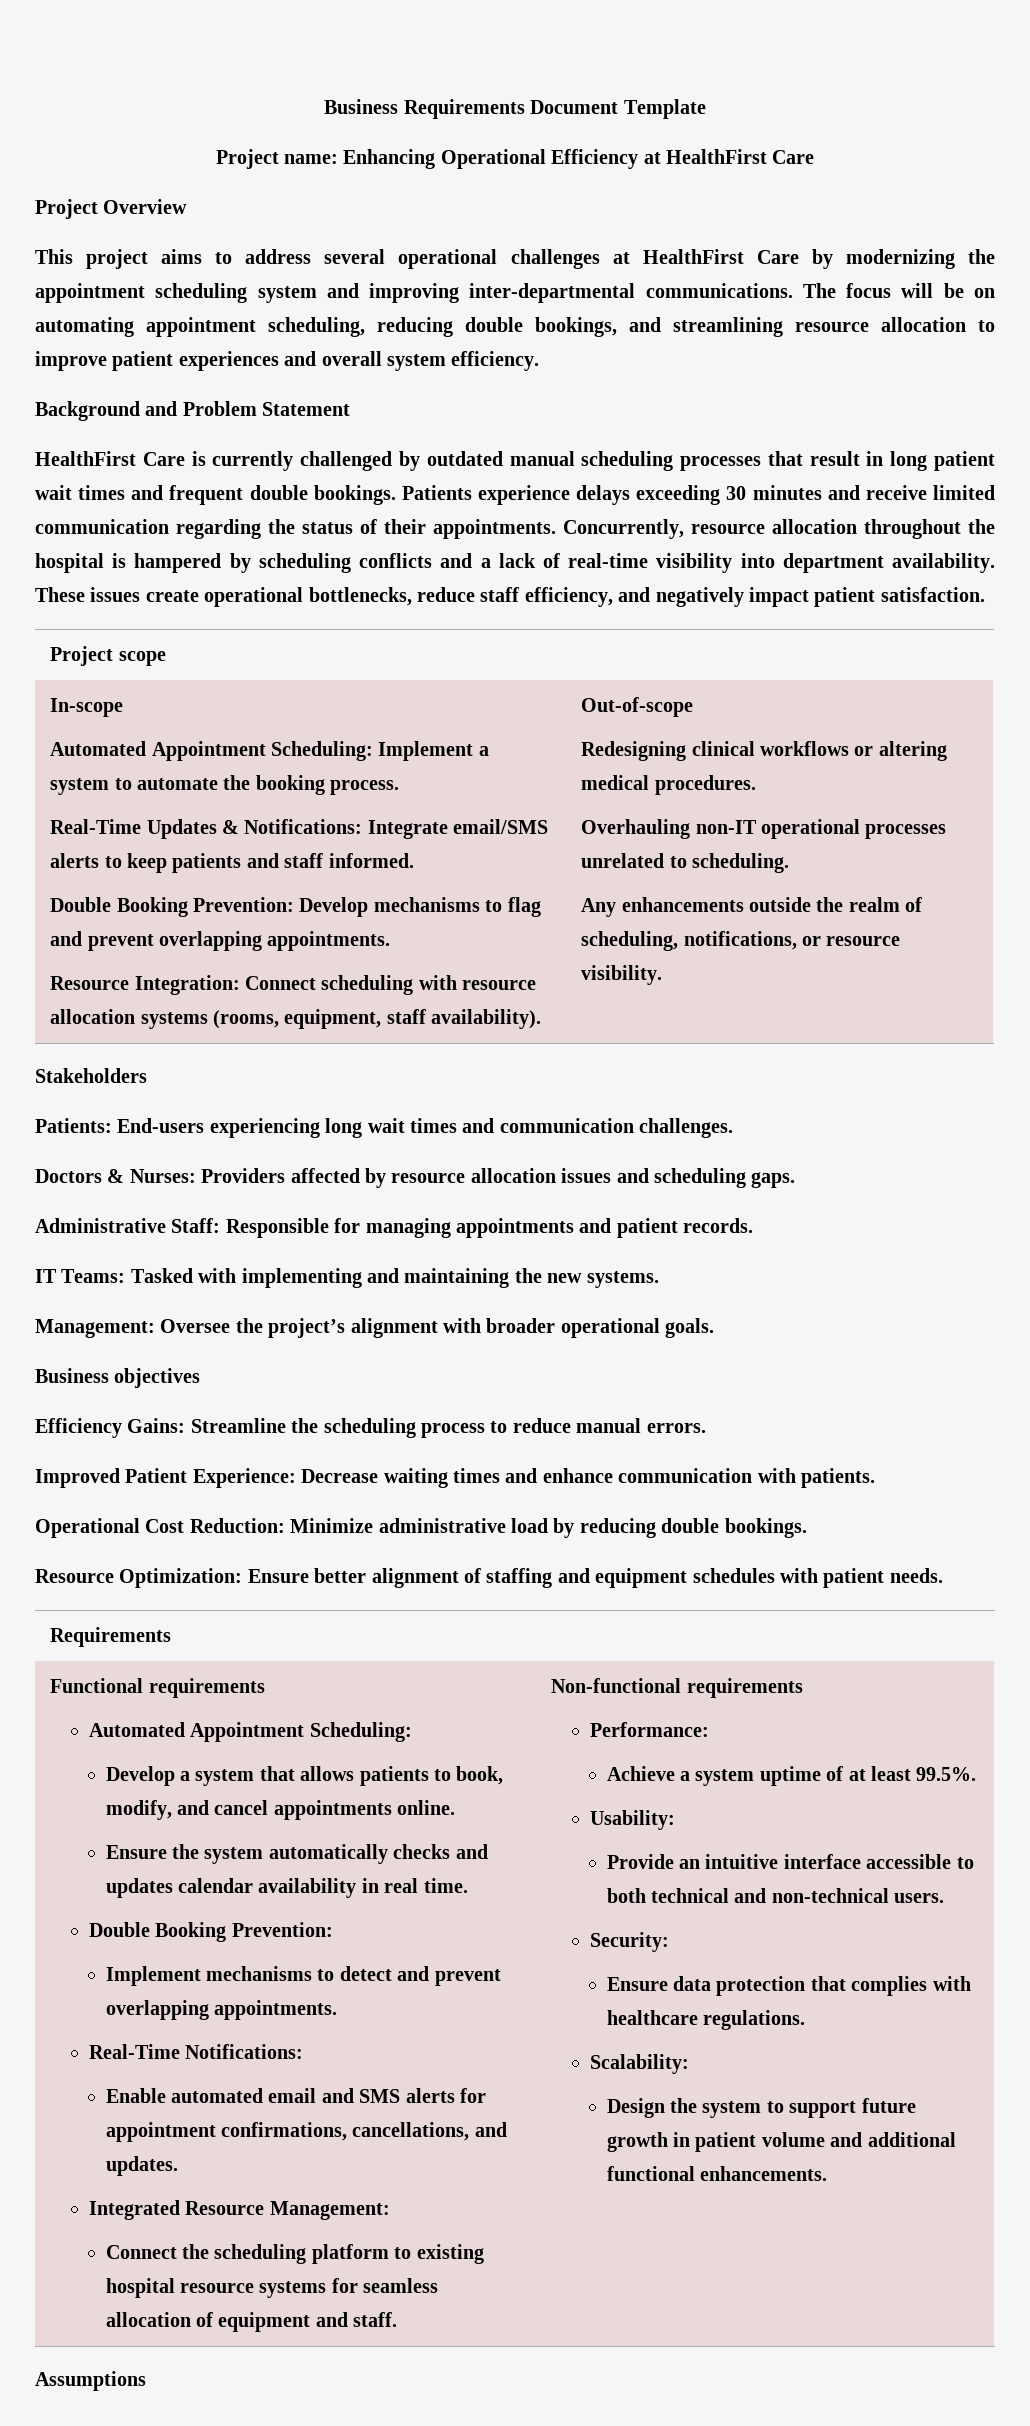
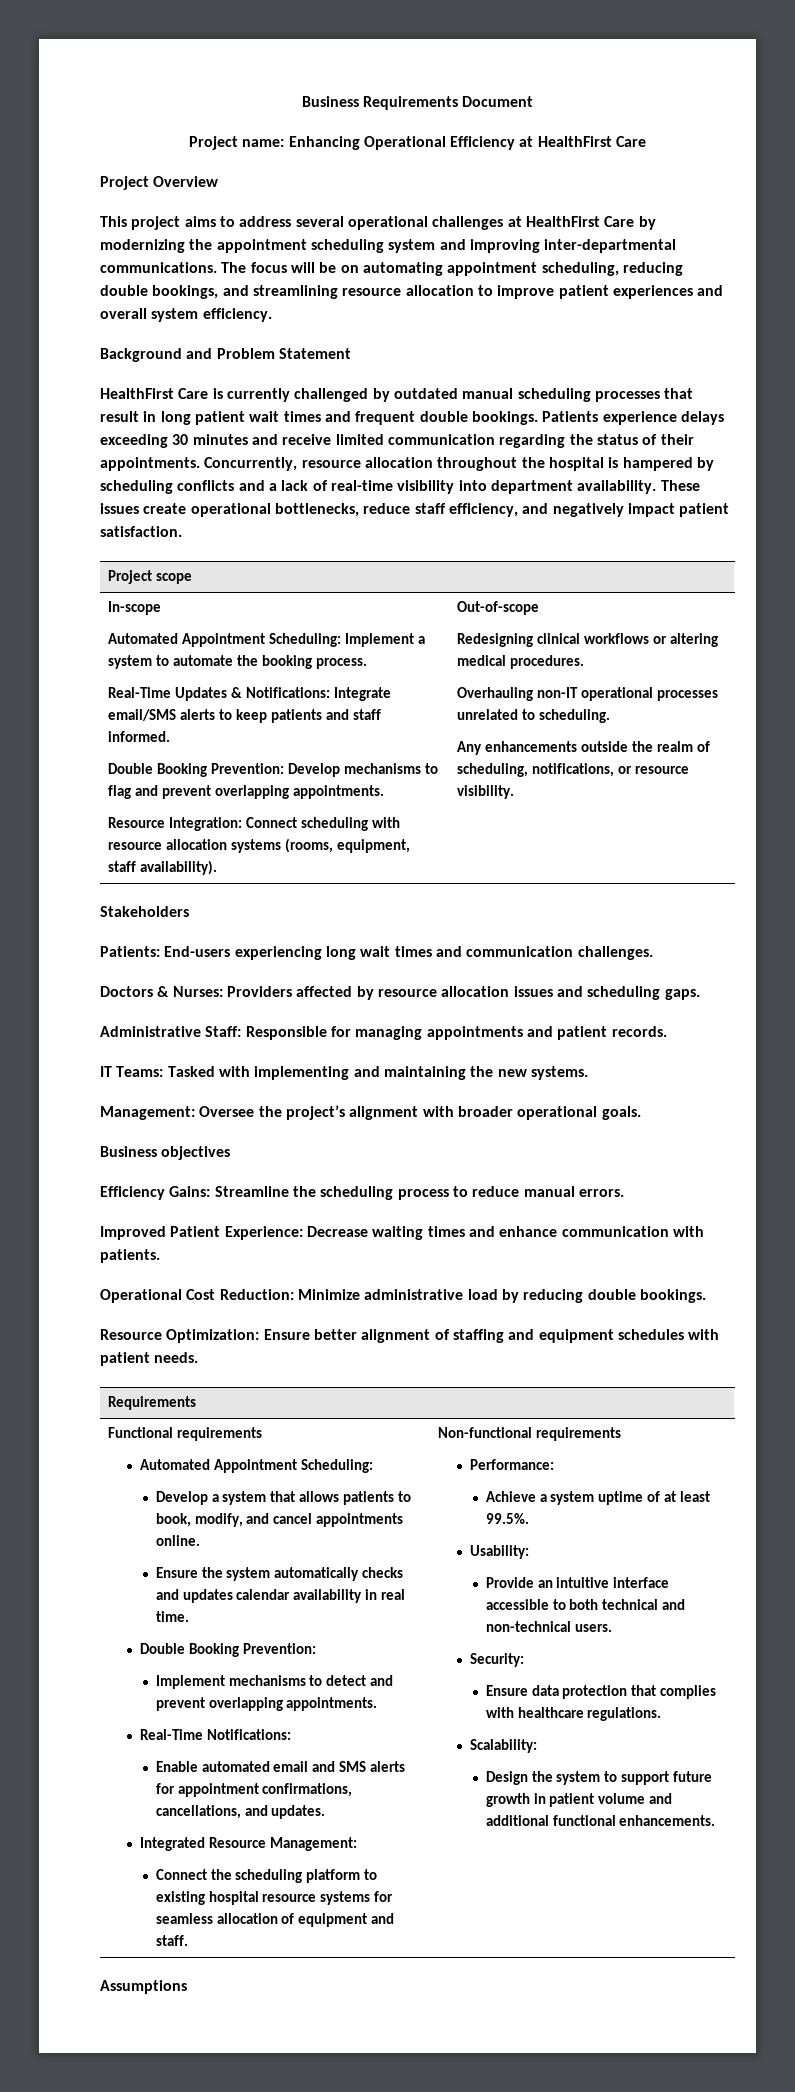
- Business Requirements Document Template
+ Business Requirements Document

